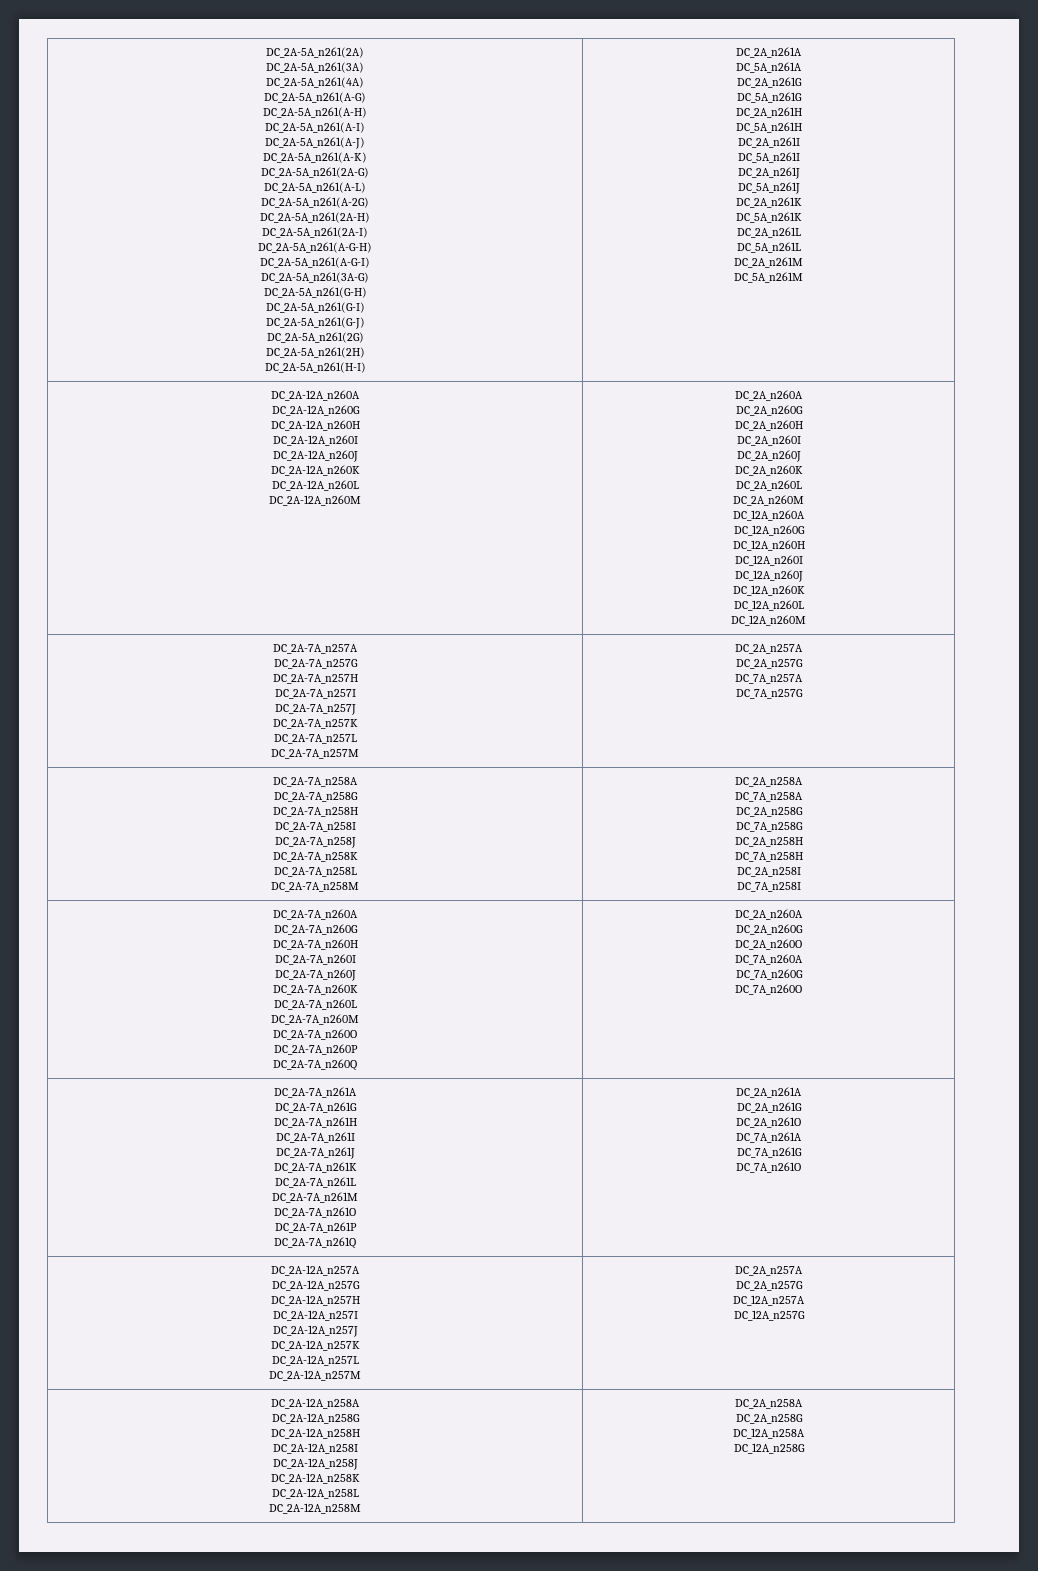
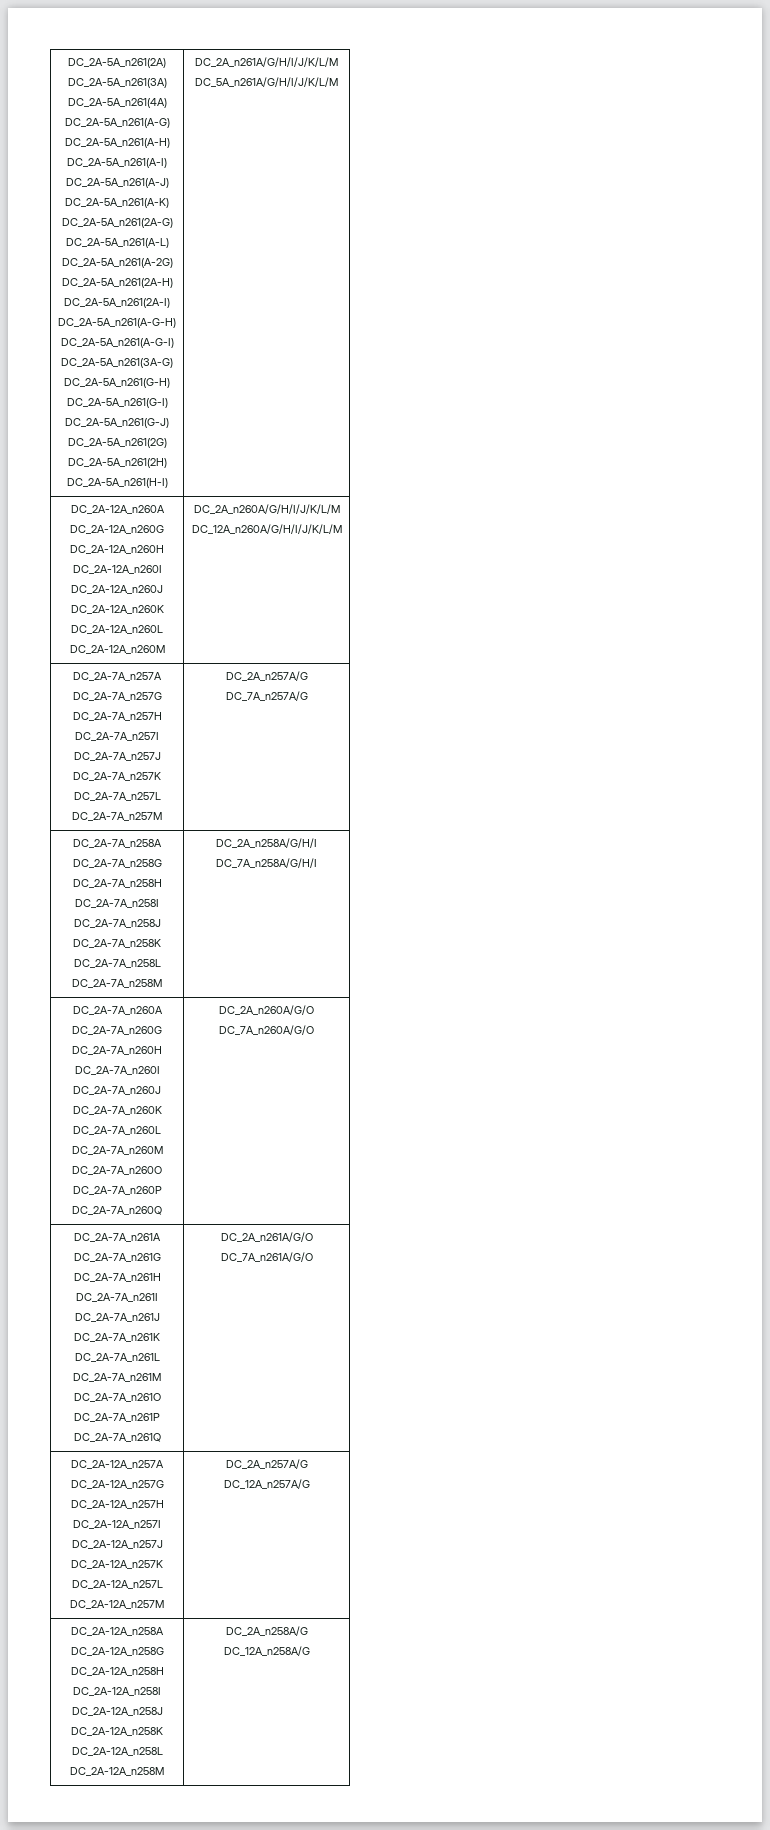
  DC_2A-5A_n261(2A)
  DC_2A-5A_n261(3A)
  DC_2A-5A_n261(4A)
  DC_2A-5A_n261(A-G)
  DC_2A-5A_n261(A-H)
  DC_2A-5A_n261(A-I)
  DC_2A-5A_n261(A-J)
  DC_2A-5A_n261(A-K)
  DC_2A-5A_n261(2A-G)
  DC_2A-5A_n261(A-L)
  DC_2A-5A_n261(A-2G)
  DC_2A-5A_n261(2A-H)
  DC_2A-5A_n261(2A-I)
  DC_2A-5A_n261(A-G-H)
  DC_2A-5A_n261(A-G-I)
  DC_2A-5A_n261(3A-G)
  DC_2A-5A_n261(G-H)
  DC_2A-5A_n261(G-I)
  DC_2A-5A_n261(G-J)
  DC_2A-5A_n261(2G)
  DC_2A-5A_n261(2H)
- DC_2A-5A_n261(H-I) | DC_2A_n261A
- DC_5A_n261A
- DC_2A_n261G
- DC_5A_n261G
- DC_2A_n261H
- DC_5A_n261H
- DC_2A_n261I
- DC_5A_n261I
- DC_2A_n261J
- DC_5A_n261J
- DC_2A_n261K
- DC_5A_n261K
- DC_2A_n261L
- DC_5A_n261L
- DC_2A_n261M
- DC_5A_n261M
+ DC_2A-5A_n261(H-I) | DC_2A_n261A/G/H/I/J/K/L/M
+ DC_5A_n261A/G/H/I/J/K/L/M
  DC_2A-12A_n260A
  DC_2A-12A_n260G
  DC_2A-12A_n260H
  DC_2A-12A_n260I
  DC_2A-12A_n260J
  DC_2A-12A_n260K
  DC_2A-12A_n260L
- DC_2A-12A_n260M | DC_2A_n260A
- DC_2A_n260G
- DC_2A_n260H
- DC_2A_n260I
- DC_2A_n260J
- DC_2A_n260K
- DC_2A_n260L
- DC_2A_n260M
- DC_12A_n260A
- DC_12A_n260G
- DC_12A_n260H
- DC_12A_n260I
- DC_12A_n260J
- DC_12A_n260K
- DC_12A_n260L
- DC_12A_n260M
+ DC_2A-12A_n260M | DC_2A_n260A/G/H/I/J/K/L/M
+ DC_12A_n260A/G/H/I/J/K/L/M
  DC_2A-7A_n257A
  DC_2A-7A_n257G
  DC_2A-7A_n257H
  DC_2A-7A_n257I
  DC_2A-7A_n257J
  DC_2A-7A_n257K
  DC_2A-7A_n257L
- DC_2A-7A_n257M | DC_2A_n257A
- DC_2A_n257G
- DC_7A_n257A
- DC_7A_n257G
+ DC_2A-7A_n257M | DC_2A_n257A/G
+ DC_7A_n257A/G
  DC_2A-7A_n258A
  DC_2A-7A_n258G
  DC_2A-7A_n258H
  DC_2A-7A_n258I
  DC_2A-7A_n258J
  DC_2A-7A_n258K
  DC_2A-7A_n258L
- DC_2A-7A_n258M | DC_2A_n258A
- DC_7A_n258A
- DC_2A_n258G
- DC_7A_n258G
- DC_2A_n258H
- DC_7A_n258H
- DC_2A_n258I
- DC_7A_n258I
+ DC_2A-7A_n258M | DC_2A_n258A/G/H/I
+ DC_7A_n258A/G/H/I
  DC_2A-7A_n260A
  DC_2A-7A_n260G
  DC_2A-7A_n260H
  DC_2A-7A_n260I
  DC_2A-7A_n260J
  DC_2A-7A_n260K
  DC_2A-7A_n260L
  DC_2A-7A_n260M
  DC_2A-7A_n260O
  DC_2A-7A_n260P
- DC_2A-7A_n260Q | DC_2A_n260A
- DC_2A_n260G
- DC_2A_n260O
- DC_7A_n260A
- DC_7A_n260G
- DC_7A_n260O
+ DC_2A-7A_n260Q | DC_2A_n260A/G/O
+ DC_7A_n260A/G/O
  DC_2A-7A_n261A
  DC_2A-7A_n261G
  DC_2A-7A_n261H
  DC_2A-7A_n261I
  DC_2A-7A_n261J
  DC_2A-7A_n261K
  DC_2A-7A_n261L
  DC_2A-7A_n261M
  DC_2A-7A_n261O
  DC_2A-7A_n261P
- DC_2A-7A_n261Q | DC_2A_n261A
- DC_2A_n261G
- DC_2A_n261O
- DC_7A_n261A
- DC_7A_n261G
- DC_7A_n261O
+ DC_2A-7A_n261Q | DC_2A_n261A/G/O
+ DC_7A_n261A/G/O
  DC_2A-12A_n257A
  DC_2A-12A_n257G
  DC_2A-12A_n257H
  DC_2A-12A_n257I
  DC_2A-12A_n257J
  DC_2A-12A_n257K
  DC_2A-12A_n257L
- DC_2A-12A_n257M | DC_2A_n257A
- DC_2A_n257G
- DC_12A_n257A
- DC_12A_n257G
+ DC_2A-12A_n257M | DC_2A_n257A/G
+ DC_12A_n257A/G
  DC_2A-12A_n258A
  DC_2A-12A_n258G
  DC_2A-12A_n258H
  DC_2A-12A_n258I
  DC_2A-12A_n258J
  DC_2A-12A_n258K
  DC_2A-12A_n258L
- DC_2A-12A_n258M | DC_2A_n258A
- DC_2A_n258G
- DC_12A_n258A
- DC_12A_n258G
+ DC_2A-12A_n258M | DC_2A_n258A/G
+ DC_12A_n258A/G

